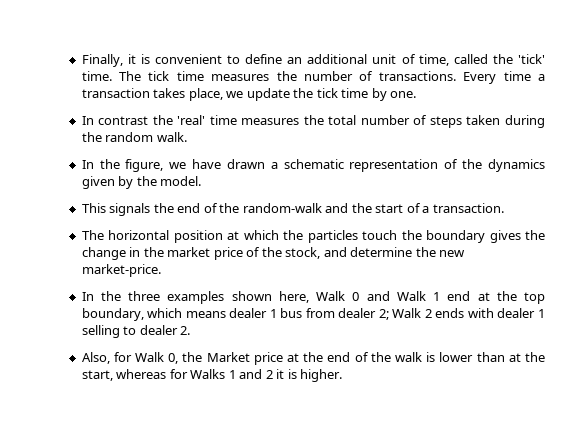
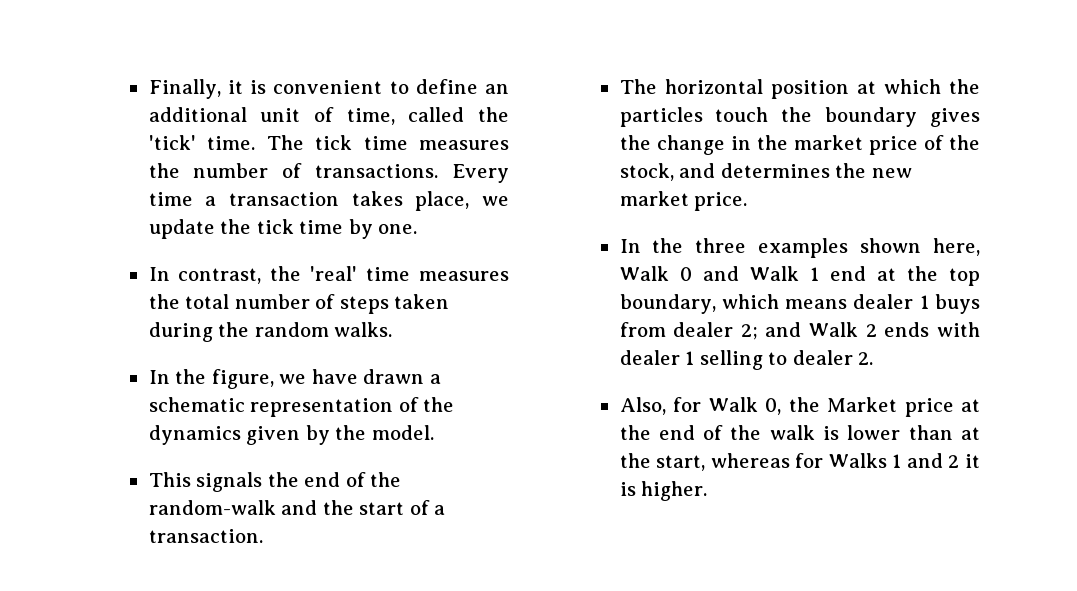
- In contrast the 'real' time measures the total number of steps taken during the random walk.
+ In contrast, the 'real' time measures the total number of steps taken during the random walks.
- The horizontal position at which the particles touch the boundary gives the change in the market price of the stock, and determine the new market-price.
+ The horizontal position at which the particles touch the boundary gives the change in the market price of the stock, and determines the new market price.
- In the three examples shown here, Walk 0 and Walk 1 end at the top boundary, which means dealer 1 bus from dealer 2; Walk 2 ends with dealer 1 selling to dealer 2.
+ In the three examples shown here, Walk 0 and Walk 1 end at the top boundary, which means dealer 1 buys from dealer 2; and Walk 2 ends with dealer 1 selling to dealer 2.

